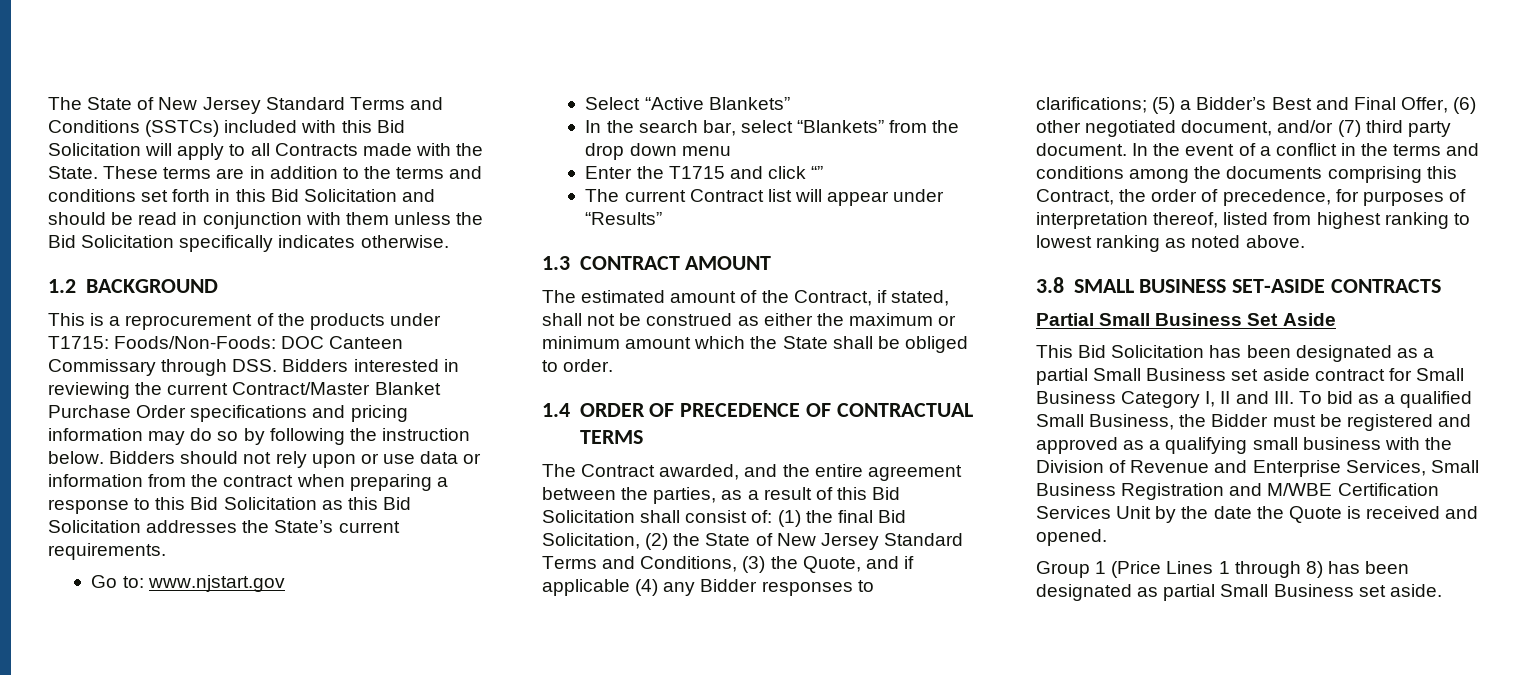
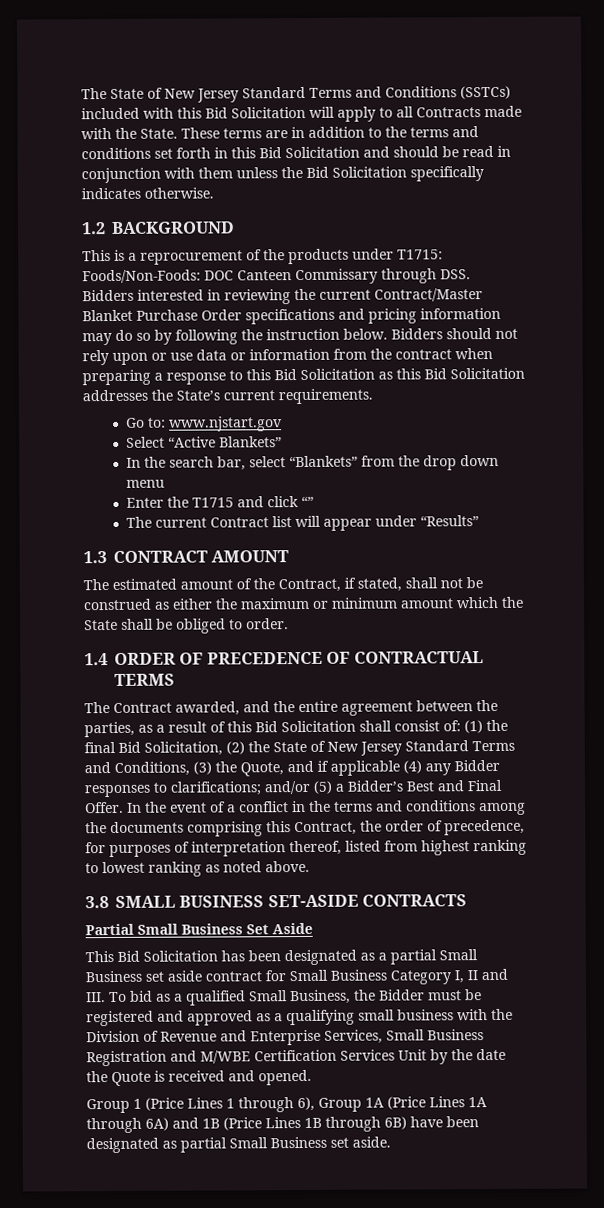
- The Contract awarded, and the entire agreement between the parties, as a result of this Bid Solicitation shall consist of: (1) the final Bid Solicitation, (2) the State of New Jersey Standard Terms and Conditions, (3) the Quote, and if applicable (4) any Bidder responses to clarifications; (5) a Bidder’s Best and Final Offer, (6) other negotiated document, and/or (7) third party document.
+ The Contract awarded, and the entire agreement between the parties, as a result of this Bid Solicitation shall consist of: (1) the final Bid Solicitation, (2) the State of New Jersey Standard Terms and Conditions, (3) the Quote, and if applicable (4) any Bidder responses to clarifications; and/or (5) a Bidder’s Best and Final Offer.
- Group 1 (Price Lines 1 through 8) has been designated as partial Small Business set aside.
+ Group 1 (Price Lines 1 through 6), Group 1A (Price Lines 1A through 6A) and 1B (Price Lines 1B through 6B) have been designated as partial Small Business set aside.

